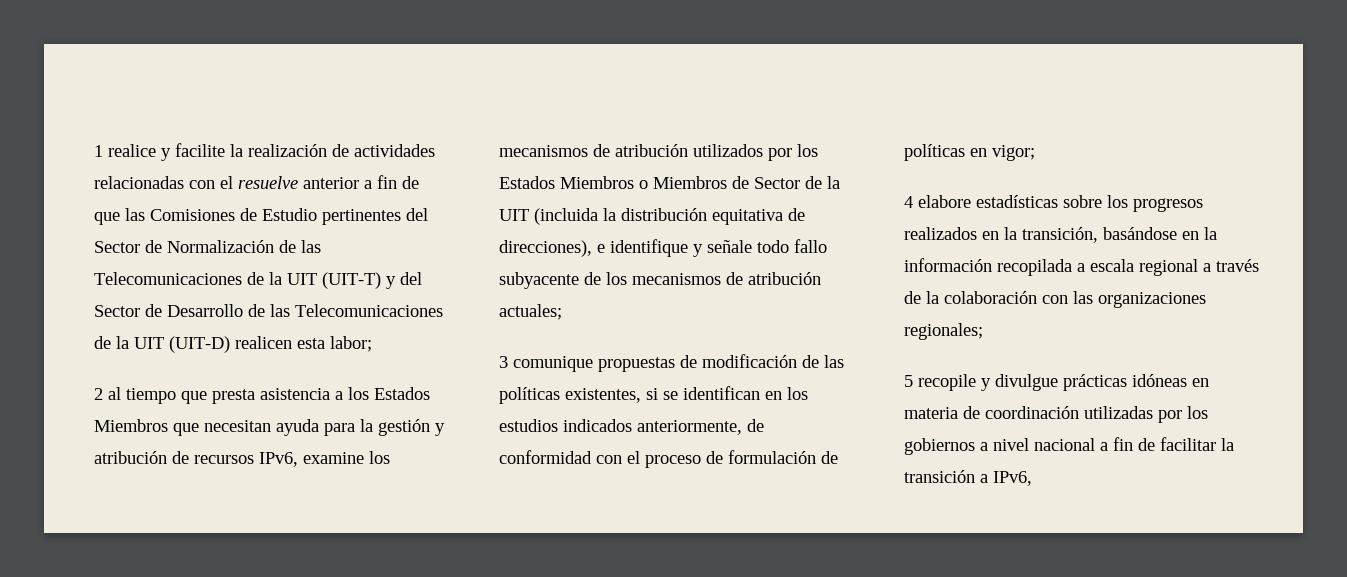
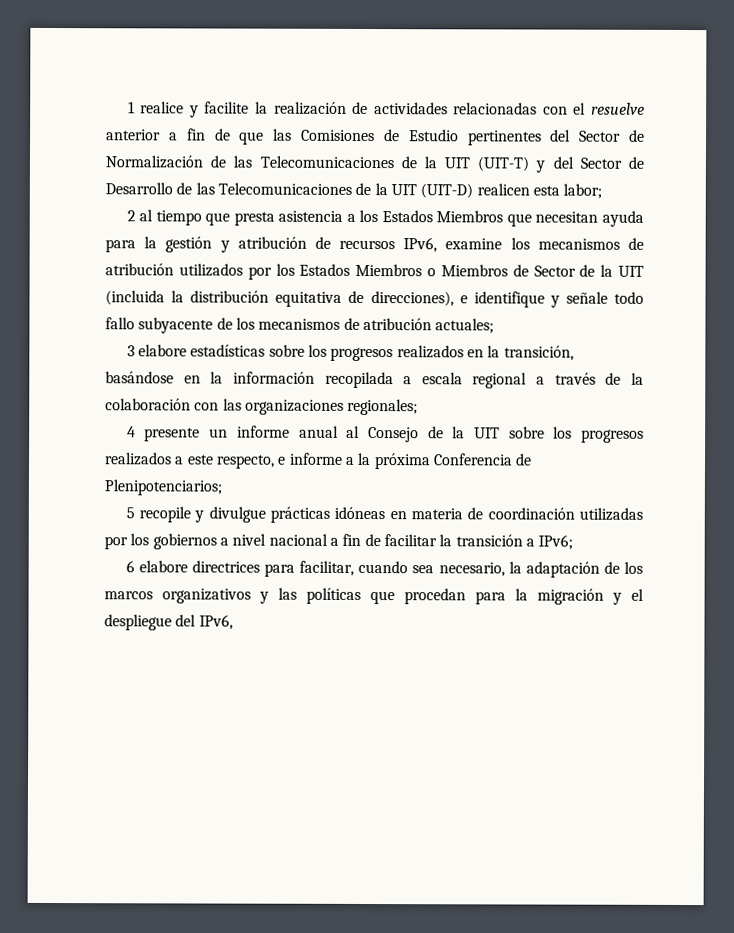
- 3 comunique propuestas de modificación de las políticas existentes, si se identifican en los estudios indicados anteriormente, de conformidad con el proceso de formulación de políticas en vigor;
- 4 elabore estadísticas sobre los progresos realizados en la transición, basándose en la información recopilada a escala regional a través de la colaboración con las organizaciones regionales;
+ 3 elabore estadísticas sobre los progresos realizados en la transición, basándose en la información recopilada a escala regional a través de la colaboración con las organizaciones regionales;
+ 4 presente un informe anual al Consejo de la UIT sobre los progresos realizados a este respecto, e informe a la próxima Conferencia de Plenipotenciarios;
- 5 recopile y divulgue prácticas idóneas en materia de coordinación utilizadas por los gobiernos a nivel nacional a fin de facilitar la transición a IPv6,
+ 5 recopile y divulgue prácticas idóneas en materia de coordinación utilizadas por los gobiernos a nivel nacional a fin de facilitar la transición a IPv6;
+ 6 elabore directrices para facilitar, cuando sea necesario, la adaptación de los marcos organizativos y las políticas que procedan para la migración y el despliegue del IPv6,

